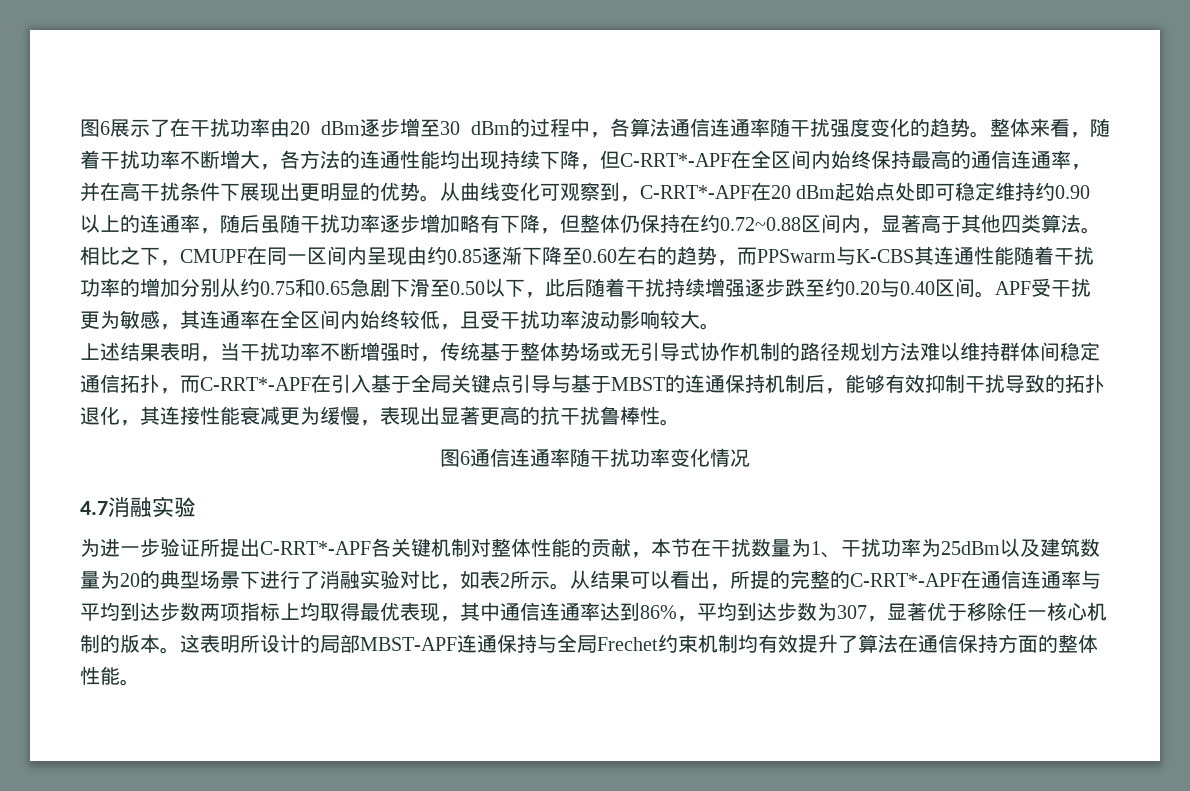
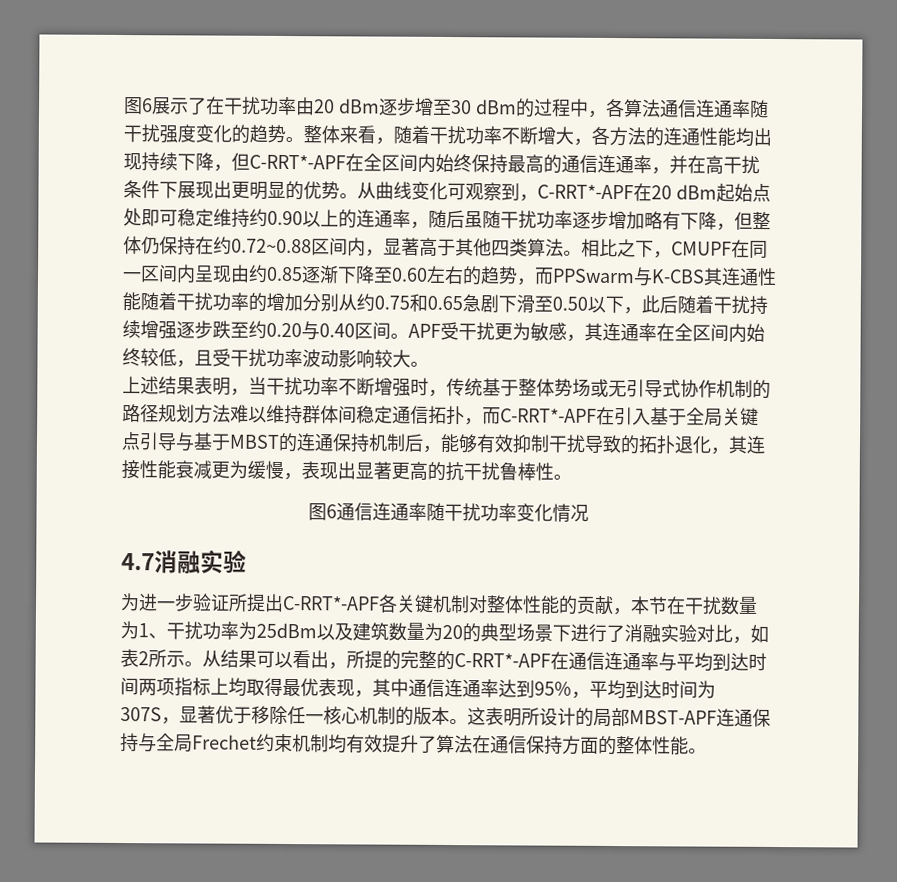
- 从结果可以看出，所提的完整的C-RRT*-APF在通信连通率与平均到达步数两项指标上均取得最优表现，其中通信连通率达到86%，平均到达步数为307，显著优于移除任一核心机制的版本。
+ 从结果可以看出，所提的完整的C-RRT*-APF在通信连通率与平均到达时间两项指标上均取得最优表现，其中通信连通率达到95%，平均到达时间为307S，显著优于移除任一核心机制的版本。

